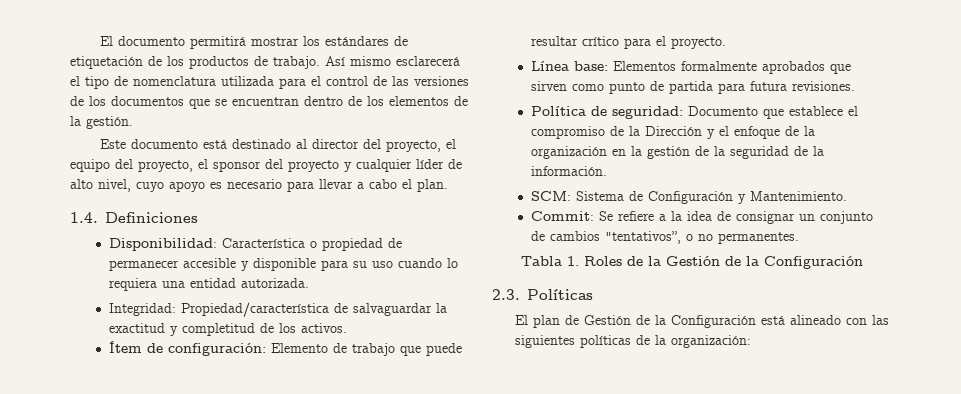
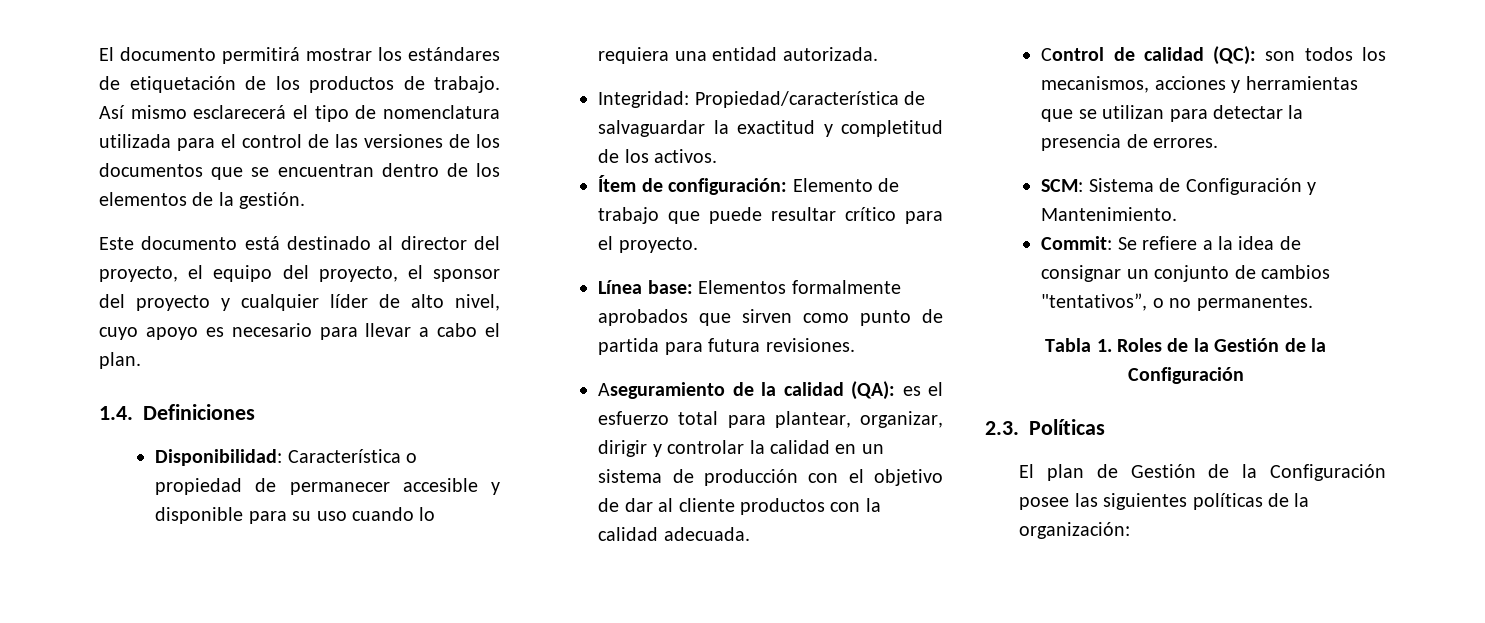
- Política de seguridad: Documento que establece el compromiso de la Dirección y el enfoque de la organización en la gestión de la seguridad de la información.
+ Aseguramiento de la calidad (QA): es el esfuerzo total para plantear, organizar, dirigir y controlar la calidad en un sistema de producción con el objetivo de dar al cliente productos con la calidad adecuada.
+ Control de calidad (QC): son todos los mecanismos, acciones y herramientas que se utilizan para detectar la presencia de errores.
- El plan de Gestión de la Configuración está alineado con las siguientes políticas de la organización:
+ El plan de Gestión de la Configuración posee las siguientes políticas de la organización:

